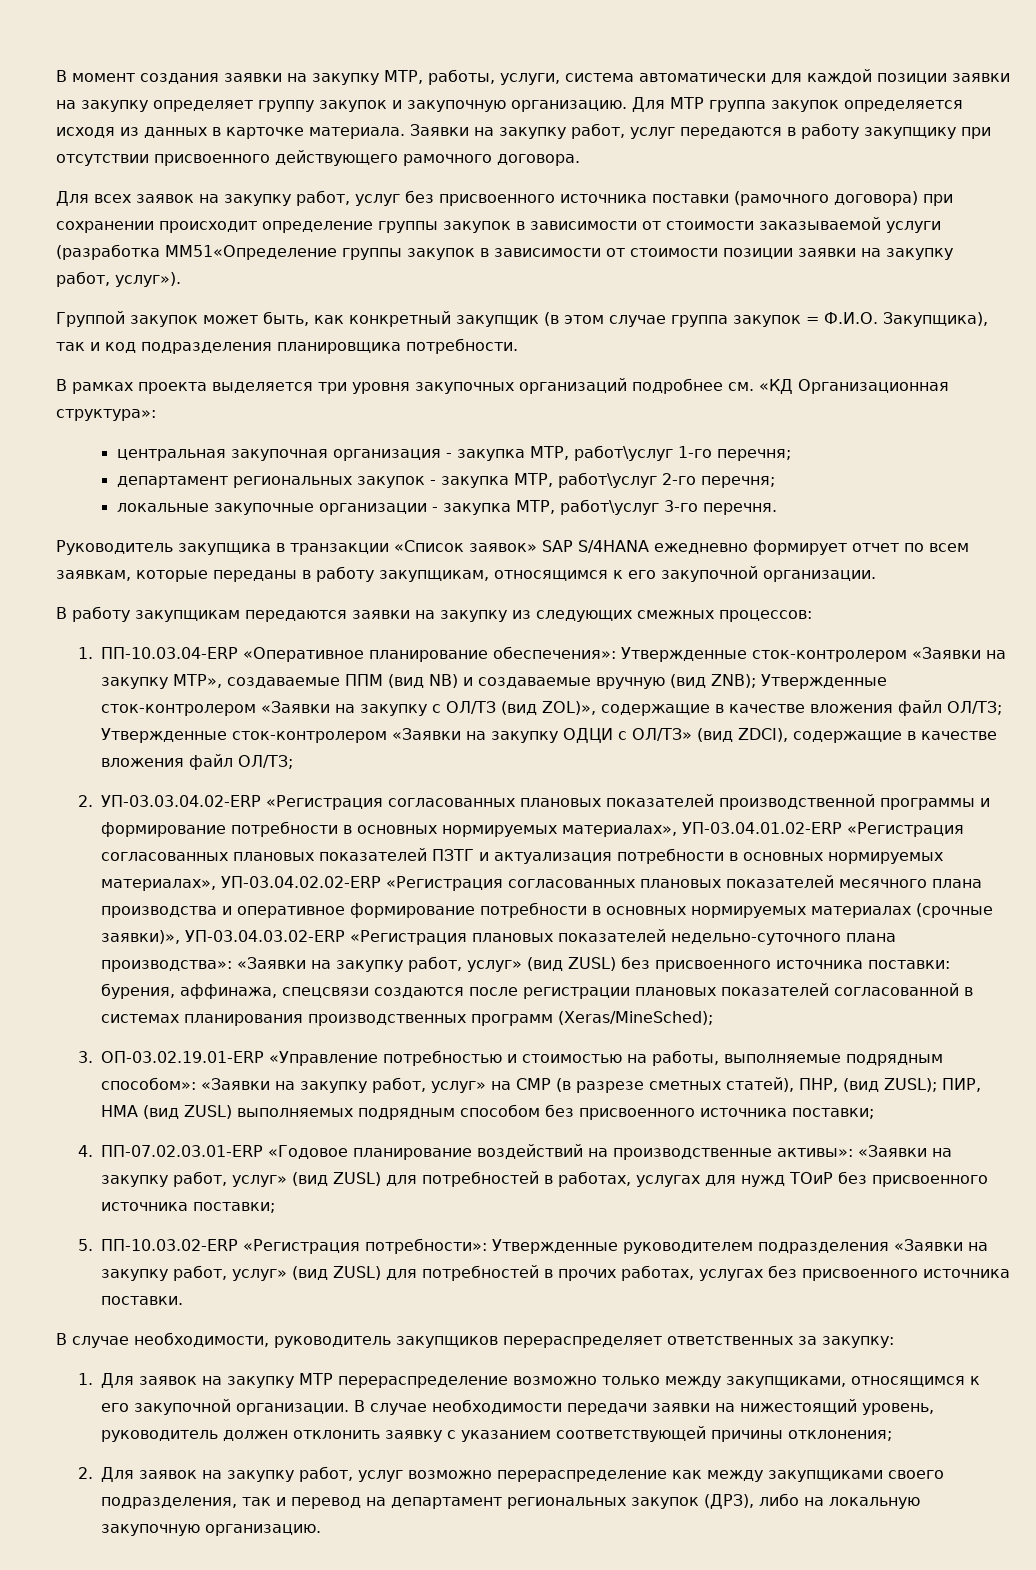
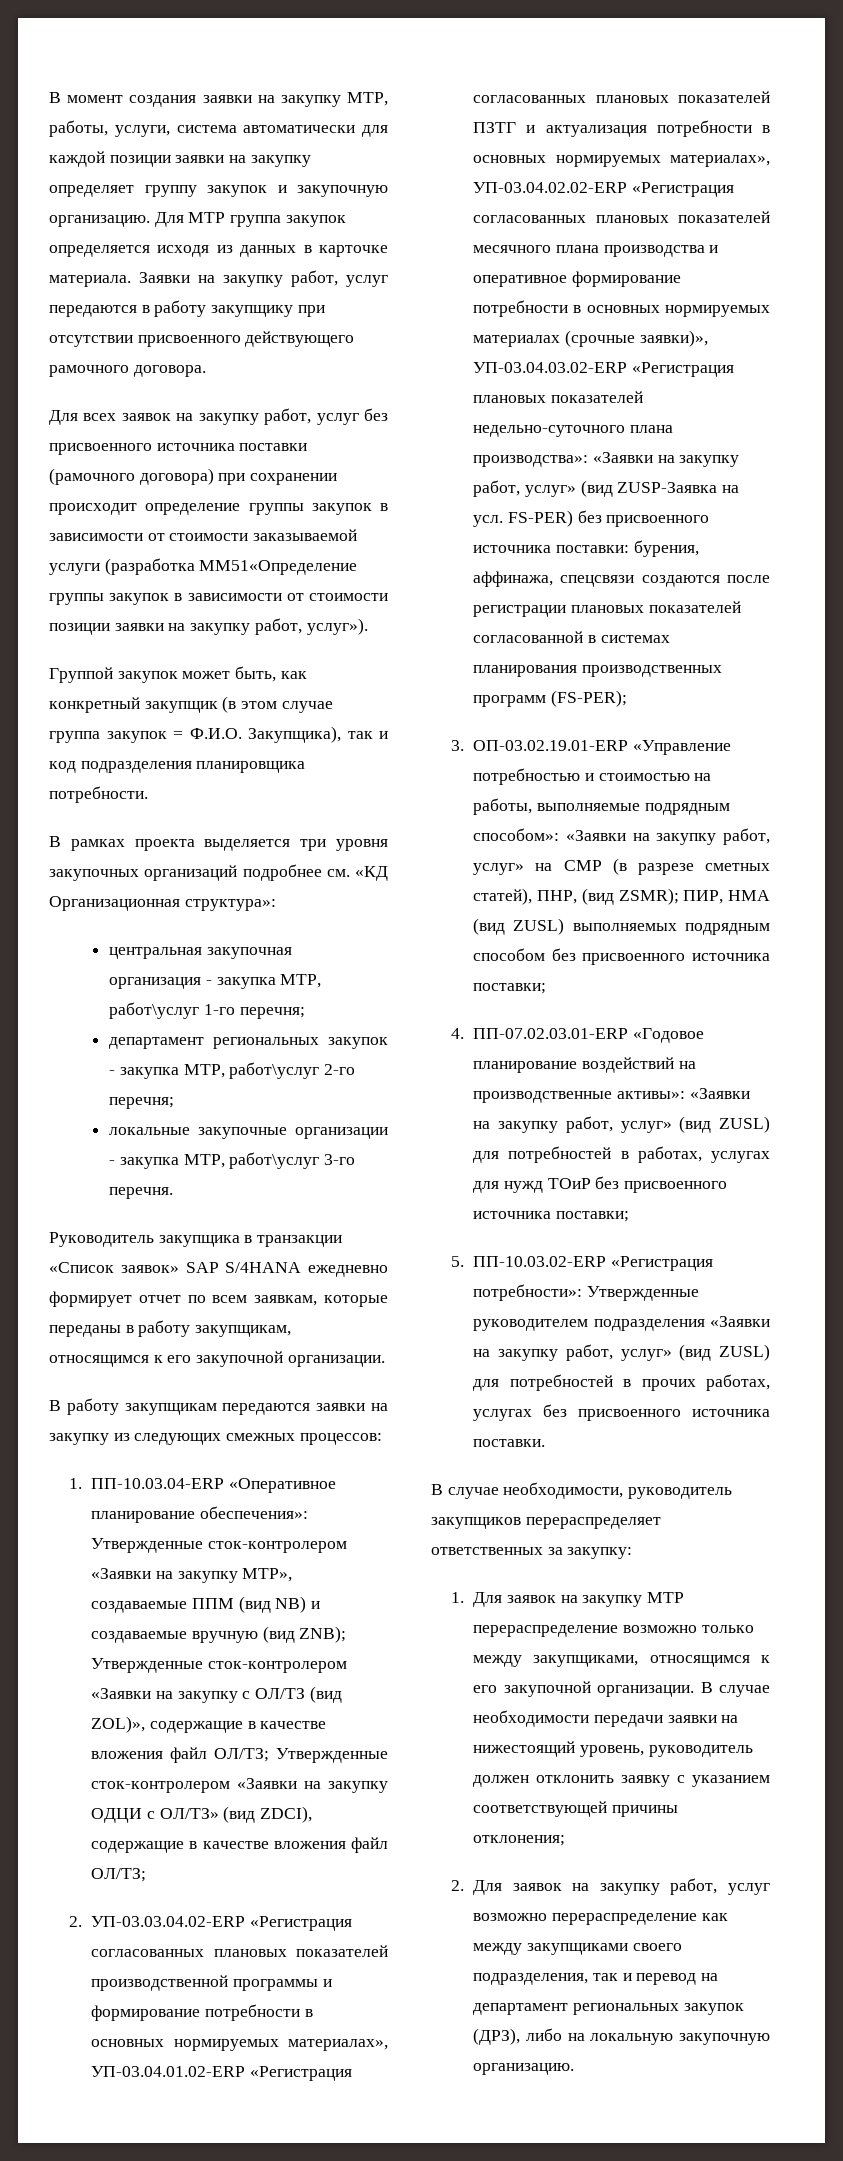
- «Заявки на закупку работ, услуг» (вид ZUSL) без присвоенного источника поставки:
+ «Заявки на закупку работ, услуг» (вид ZUSP-Заявка на усл. FS-PER) без присвоенного источника поставки:
- бурения, аффинажа, спецсвязи создаются после регистрации плановых показателей согласованной в системах планирования производственных программ (Xeras/MineSched);
+ бурения, аффинажа, спецсвязи создаются после регистрации плановых показателей согласованной в системах планирования производственных программ (FS-PER);
- 3. ОП-03.02.19.01-ERP «Управление потребностью и стоимостью на работы, выполняемые подрядным способом»: «Заявки на закупку работ, услуг» на СМР (в разрезе сметных статей), ПНР, (вид ZUSL); ПИР, НМА (вид ZUSL) выполняемых подрядным способом без присвоенного источника поставки;
+ 3. ОП-03.02.19.01-ERP «Управление потребностью и стоимостью на работы, выполняемые подрядным способом»: «Заявки на закупку работ, услуг» на СМР (в разрезе сметных статей), ПНР, (вид ZSMR); ПИР, НМА (вид ZUSL) выполняемых подрядным способом без присвоенного источника поставки;

